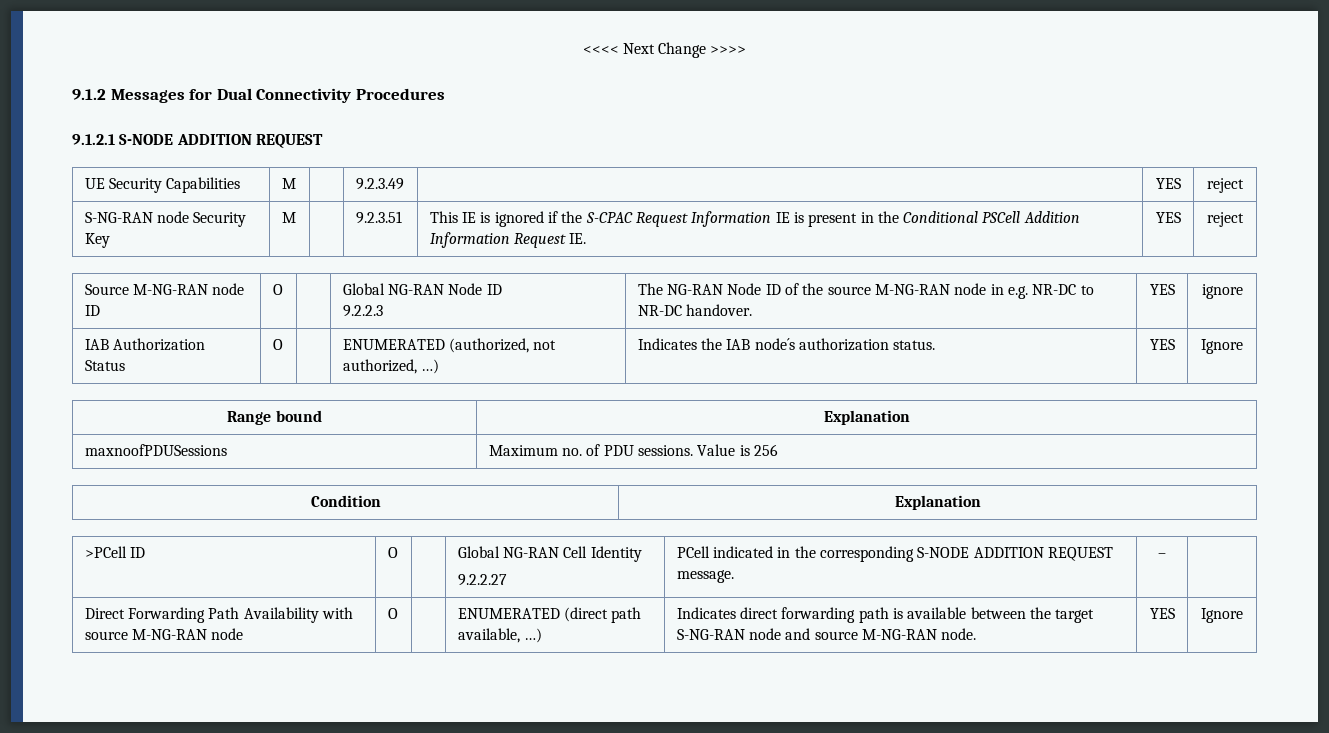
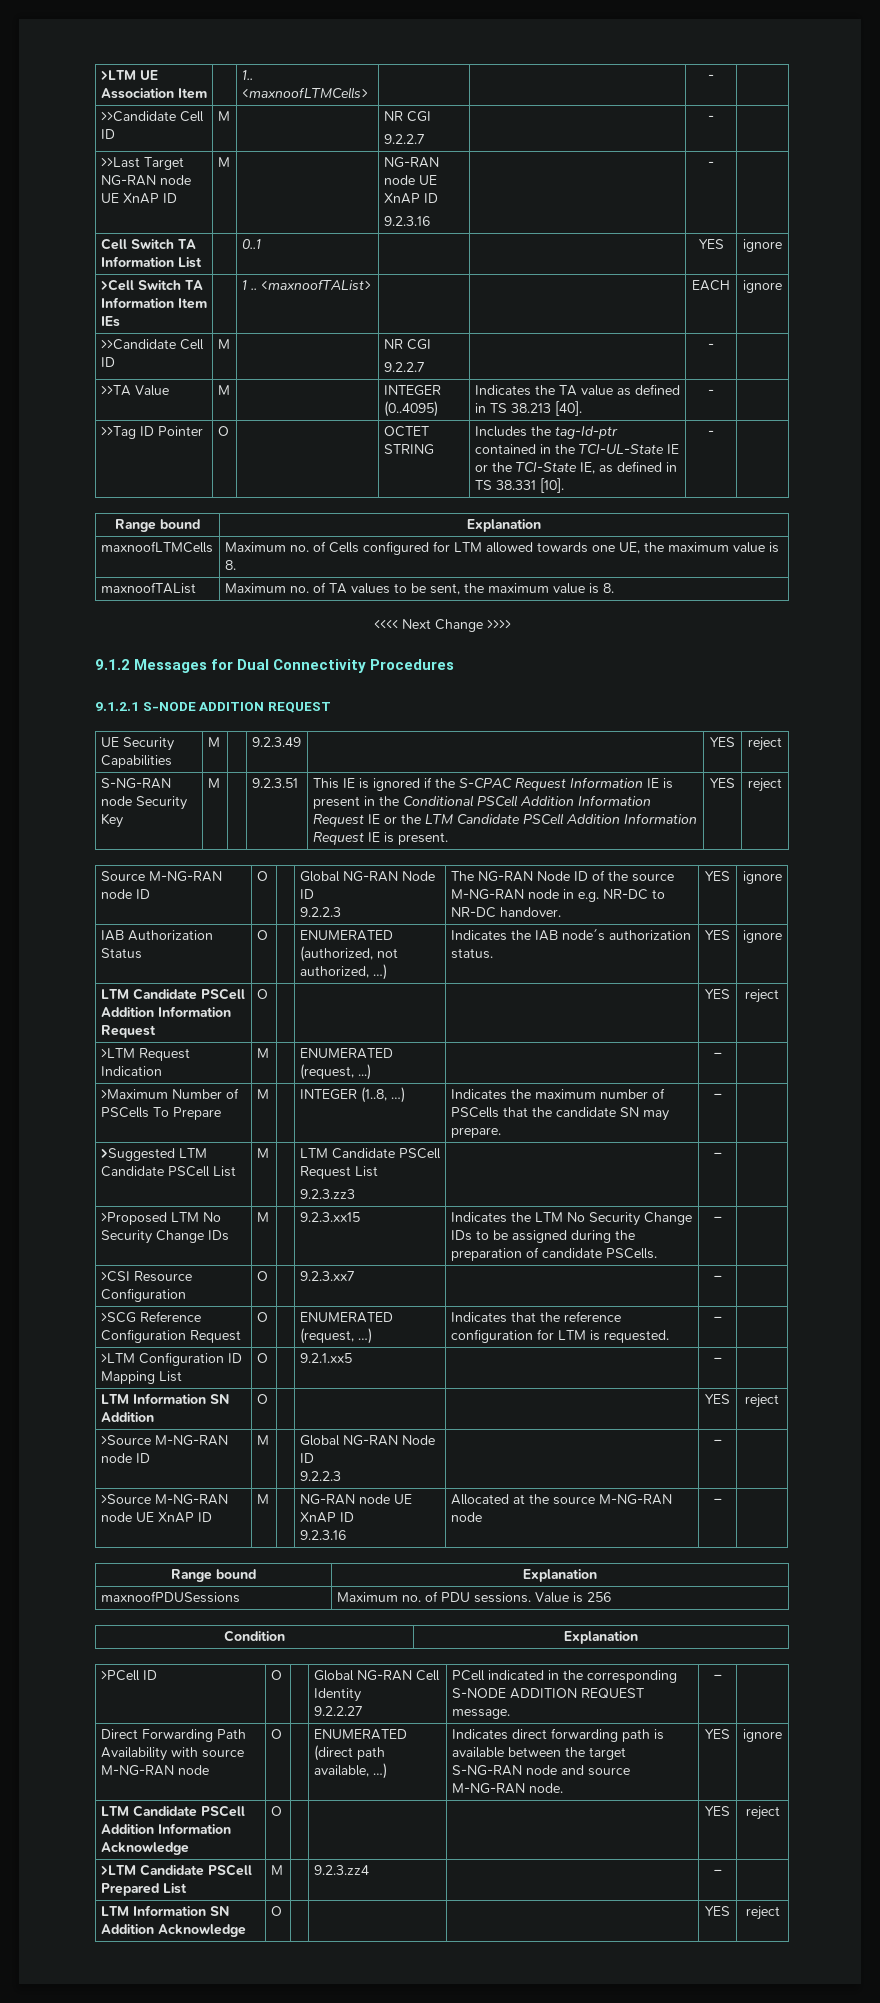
+ >LTM UE Association Item | | 1.. <maxnoofLTMCells> | | | - |
+ >>Candidate Cell ID | M | | NR CGI
+ 9.2.2.7 | | - |
+ >>Last Target NG-RAN node UE XnAP ID | M | | NG-RAN node UE XnAP ID
+ 9.2.3.16 | | - |
+ Cell Switch TA Information List | | 0..1 | | | YES | ignore
+ >Cell Switch TA Information Item IEs | | 1 .. <maxnoofTAList> | | | EACH | ignore
+ >>Candidate Cell ID | M | | NR CGI
+ 9.2.2.7 | | - |
+ >>TA Value | M | | INTEGER (0..4095) | Indicates the TA value as defined in TS 38.213 [40]. | - |
+ >>Tag ID Pointer | O | | OCTET STRING | Includes the tag-Id-ptr contained in the TCI-UL-State IE or the TCI-State IE, as defined in TS 38.331 [10]. | - |
+ Range bound | Explanation
+ maxnoofLTMCells | Maximum no. of Cells configured for LTM allowed towards one UE, the maximum value is 8.
+ maxnoofTAList | Maximum no. of TA values to be sent, the maximum value is 8.
- S-NG-RAN node Security Key | M | | 9.2.3.51 | This IE is ignored if the S-CPAC Request Information IE is present in the Conditional PSCell Addition Information Request IE. | YES | reject
+ S-NG-RAN node Security Key | M | | 9.2.3.51 | This IE is ignored if the S-CPAC Request Information IE is present in the Conditional PSCell Addition Information Request IE or the LTM Candidate PSCell Addition Information Request IE is present. | YES | reject
- IAB Authorization Status | O | | ENUMERATED (authorized, not authorized, …) | Indicates the IAB node´s authorization status. | YES | Ignore
+ IAB Authorization Status | O | | ENUMERATED (authorized, not authorized, …) | Indicates the IAB node´s authorization status. | YES | ignore
+ LTM Candidate PSCell Addition Information Request | O | | | | YES | reject
+ >LTM Request Indication | M | | ENUMERATED (request, ...) | | – |
+ >Maximum Number of PSCells To Prepare | M | | INTEGER (1..8, …) | Indicates the maximum number of PSCells that the candidate SN may prepare. | – |
+ >Suggested LTM Candidate PSCell List | M | | LTM Candidate PSCell Request List
+ 9.2.3.zz3 | | – |
+ >Proposed LTM No Security Change IDs | M | | 9.2.3.xx15 | Indicates the LTM No Security Change IDs to be assigned during the preparation of candidate PSCells. | – |
+ >CSI Resource Configuration | O | | 9.2.3.xx7 | | – |
+ >SCG Reference Configuration Request | O | | ENUMERATED (request, …) | Indicates that the reference configuration for LTM is requested. | – |
+ >LTM Configuration ID Mapping List | O | | 9.2.1.xx5 | | – |
+ LTM Information SN Addition | O | | | | YES | reject
+ >Source M-NG-RAN node ID | M | | Global NG-RAN Node ID
+ 9.2.2.3 | | – |
+ >Source M-NG-RAN node UE XnAP ID | M | | NG-RAN node UE XnAP ID
+ 9.2.3.16 | Allocated at the source M-NG-RAN node | – |
- Direct Forwarding Path Availability with source M-NG-RAN node | O | | ENUMERATED (direct path available, …) | Indicates direct forwarding path is available between the target S-NG-RAN node and source M-NG-RAN node. | YES | Ignore
+ Direct Forwarding Path Availability with source M-NG-RAN node | O | | ENUMERATED (direct path available, …) | Indicates direct forwarding path is available between the target S-NG-RAN node and source M-NG-RAN node. | YES | ignore
+ LTM Candidate PSCell Addition Information Acknowledge | O | | | | YES | reject
+ >LTM Candidate PSCell Prepared List | M | | 9.2.3.zz4 | | – |
+ LTM Information SN Addition Acknowledge | O | | | | YES | reject

